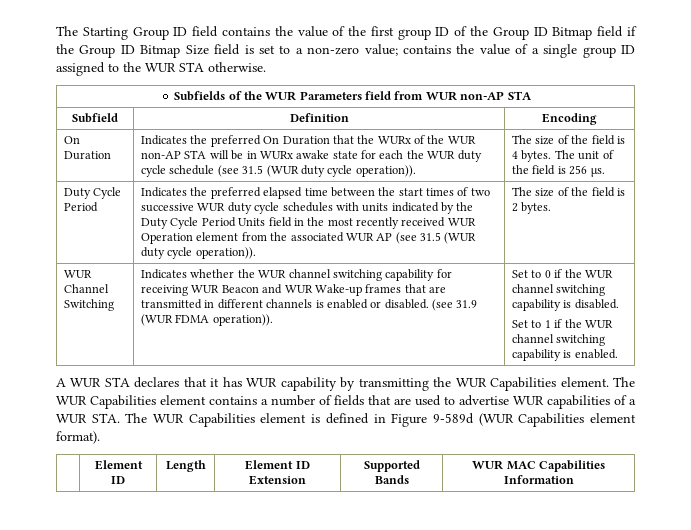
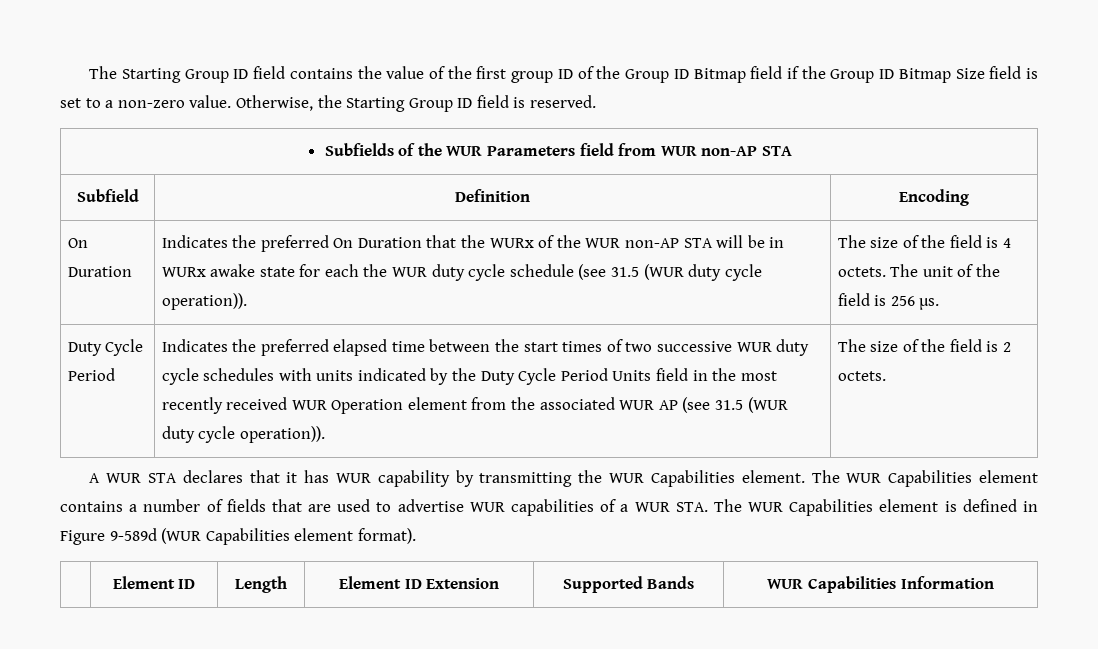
- The Starting Group ID field contains the value of the first group ID of the Group ID Bitmap field if the Group ID Bitmap Size field is set to a non-zero value; contains the value of a single group ID assigned to the WUR STA otherwise.
+ The Starting Group ID field contains the value of the first group ID of the Group ID Bitmap field if the Group ID Bitmap Size field is set to a non-zero value. Otherwise, the Starting Group ID field is reserved.
- The size of the field is 4 bytes.
+ The size of the field is 4 octets.
- The size of the field is 2 bytes.
- WUR Channel Switching | Indicates whether the WUR channel switching capability for receiving WUR Beacon and WUR Wake-up frames that are transmitted in different channels is enabled or disabled. (see 31.9 (WUR FDMA operation)). | Set to 0 if the WUR channel switching capability is disabled.
- Set to 1 if the WUR channel switching capability is enabled.
+ The size of the field is 2 octets.
- | Element ID | Length | Element ID Extension | Supported Bands | WUR MAC Capabilities Information
+ | Element ID | Length | Element ID Extension | Supported Bands | WUR Capabilities Information

